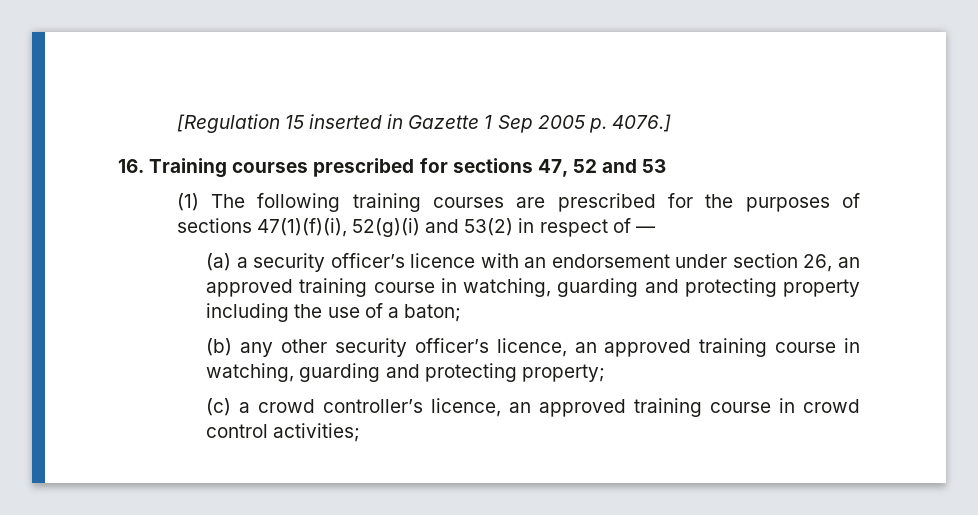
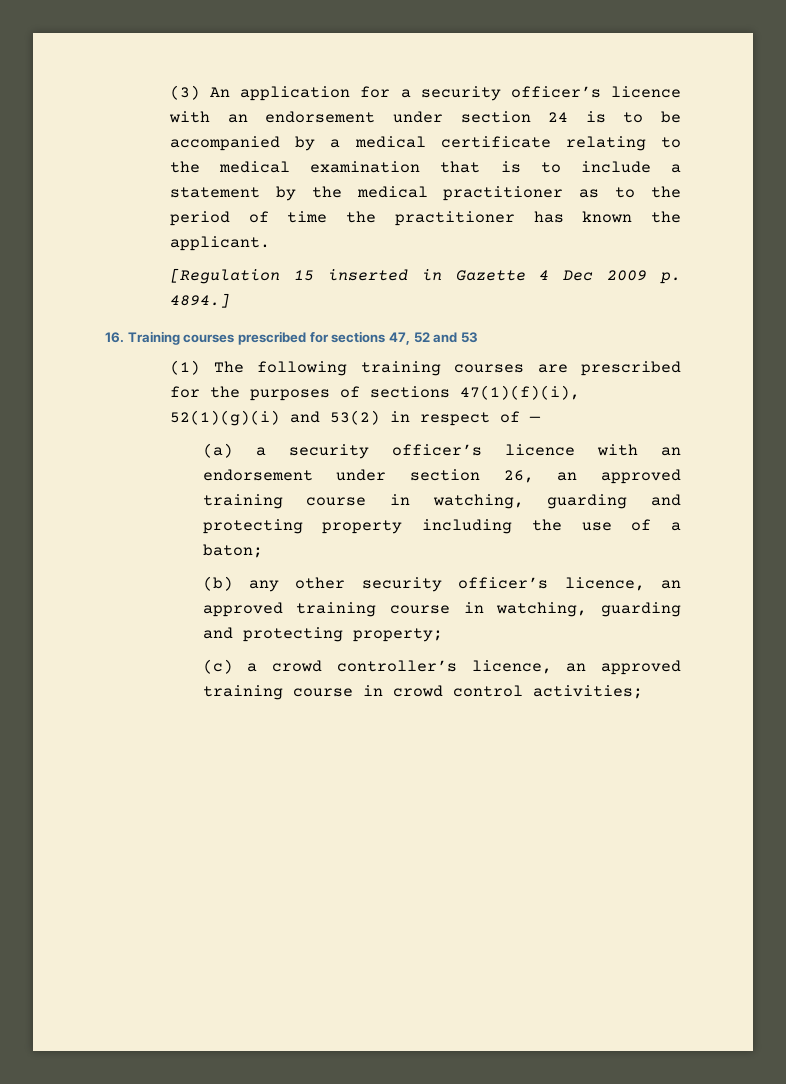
+ (3) An application for a security officer’s licence with an endorsement under section 24 is to be accompanied by a medical certificate relating to the medical examination that is to include a statement by the medical practitioner as to the period of time the practitioner has known the applicant.
- [Regulation 15 inserted in Gazette 1 Sep 2005 p. 4076.]
+ [Regulation 15 inserted in Gazette 4 Dec 2009 p. 4894.]
- (1) The following training courses are prescribed for the purposes of sections 47(1)(f)(i), 52(g)(i) and 53(2) in respect of —
+ (1) The following training courses are prescribed for the purposes of sections 47(1)(f)(i), 52(1)(g)(i) and 53(2) in respect of —

